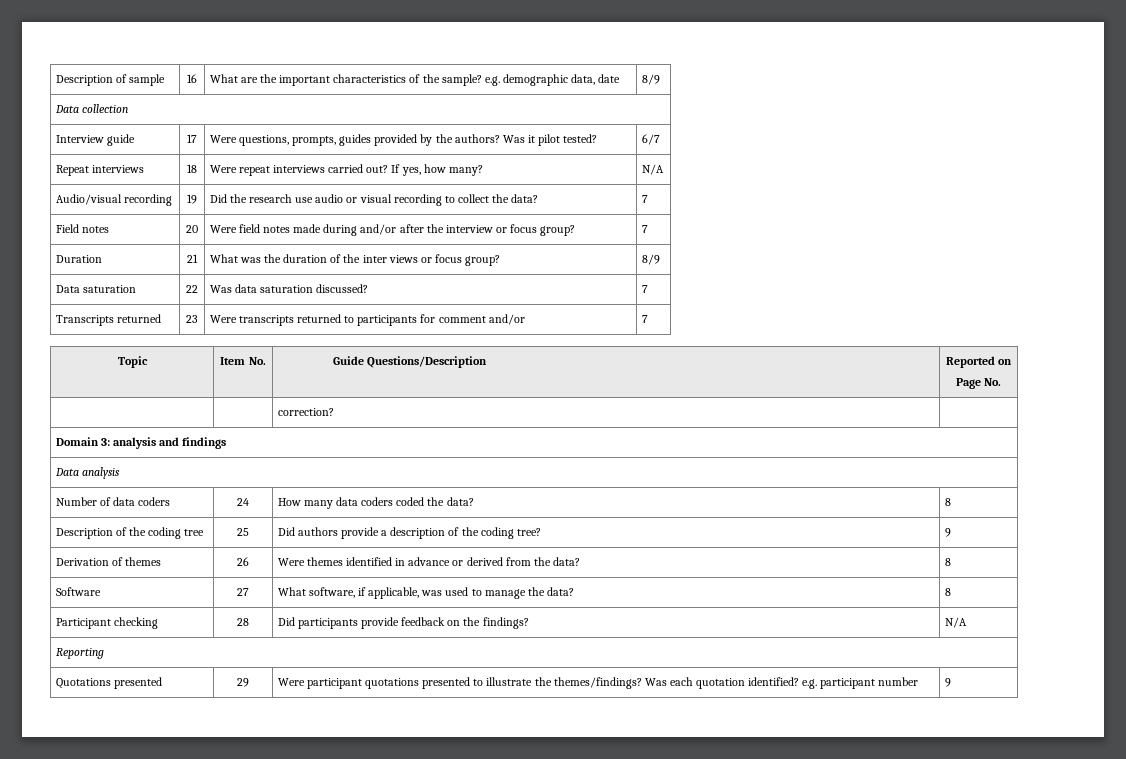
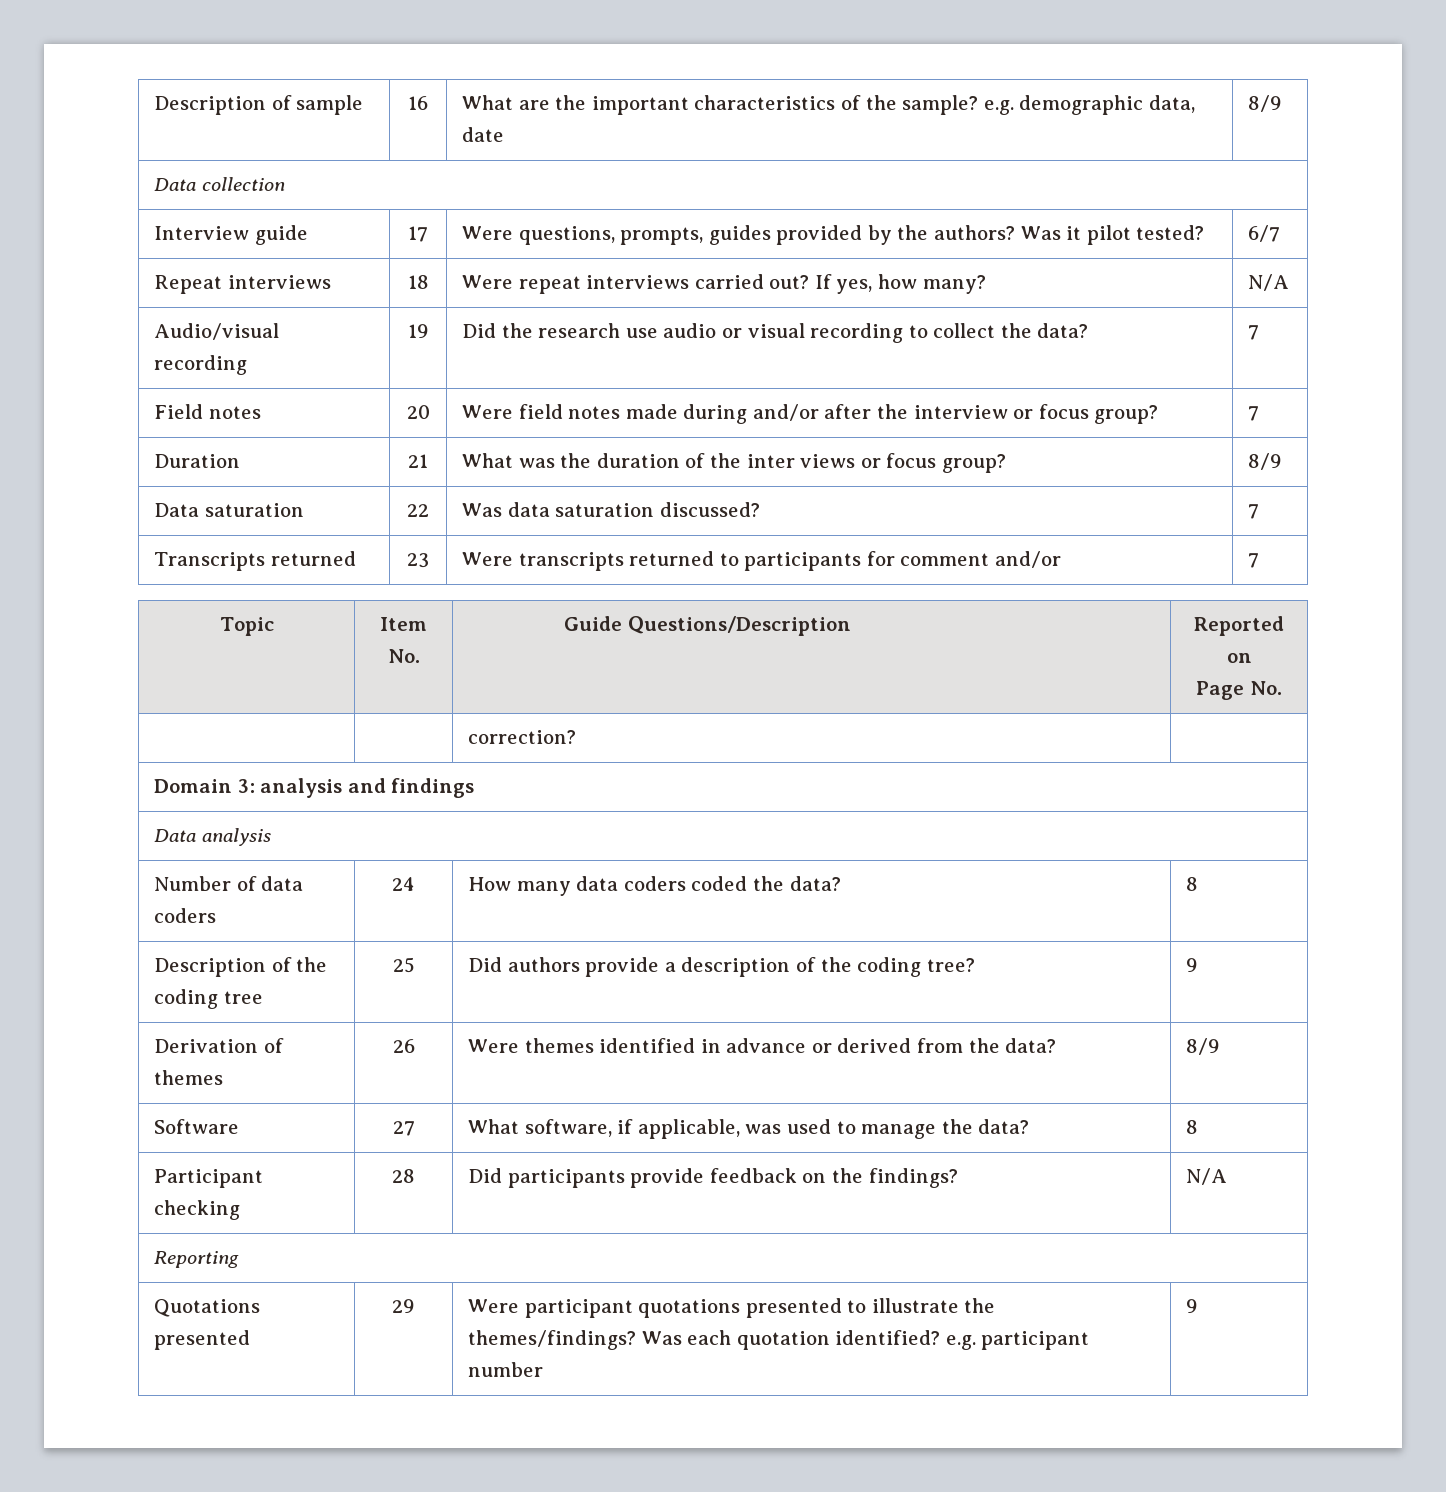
- Derivation of themes | 26 | Were themes identified in advance or derived from the data? | 8
+ Derivation of themes | 26 | Were themes identified in advance or derived from the data? | 8/9

